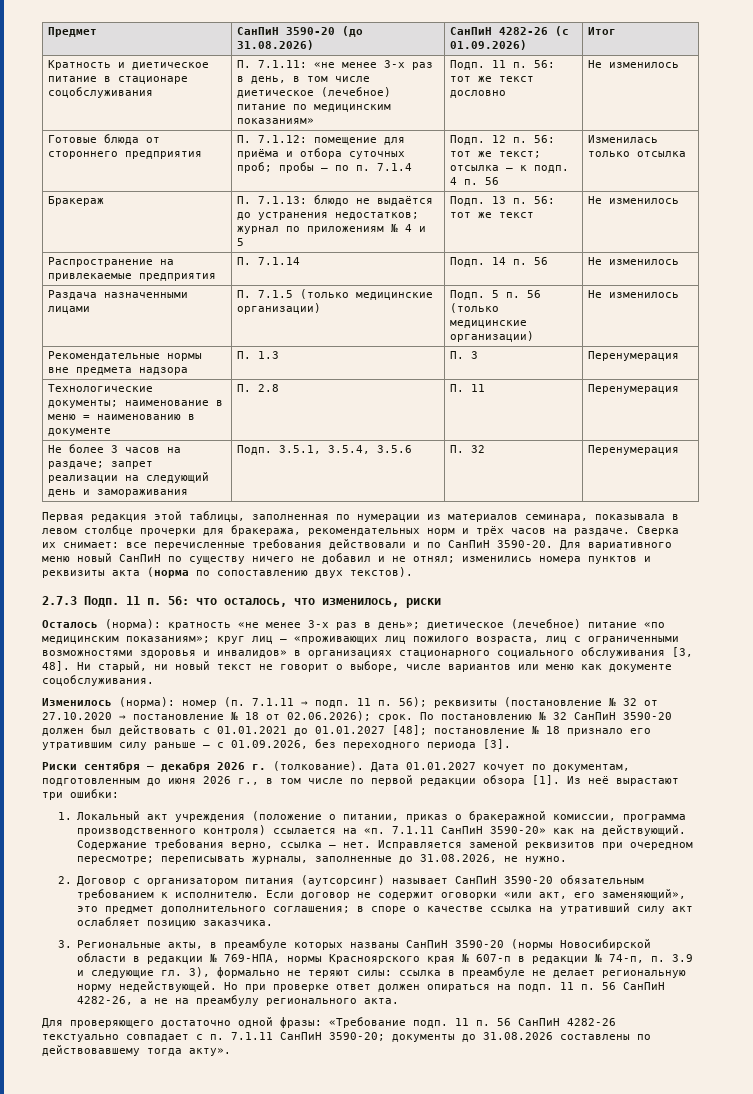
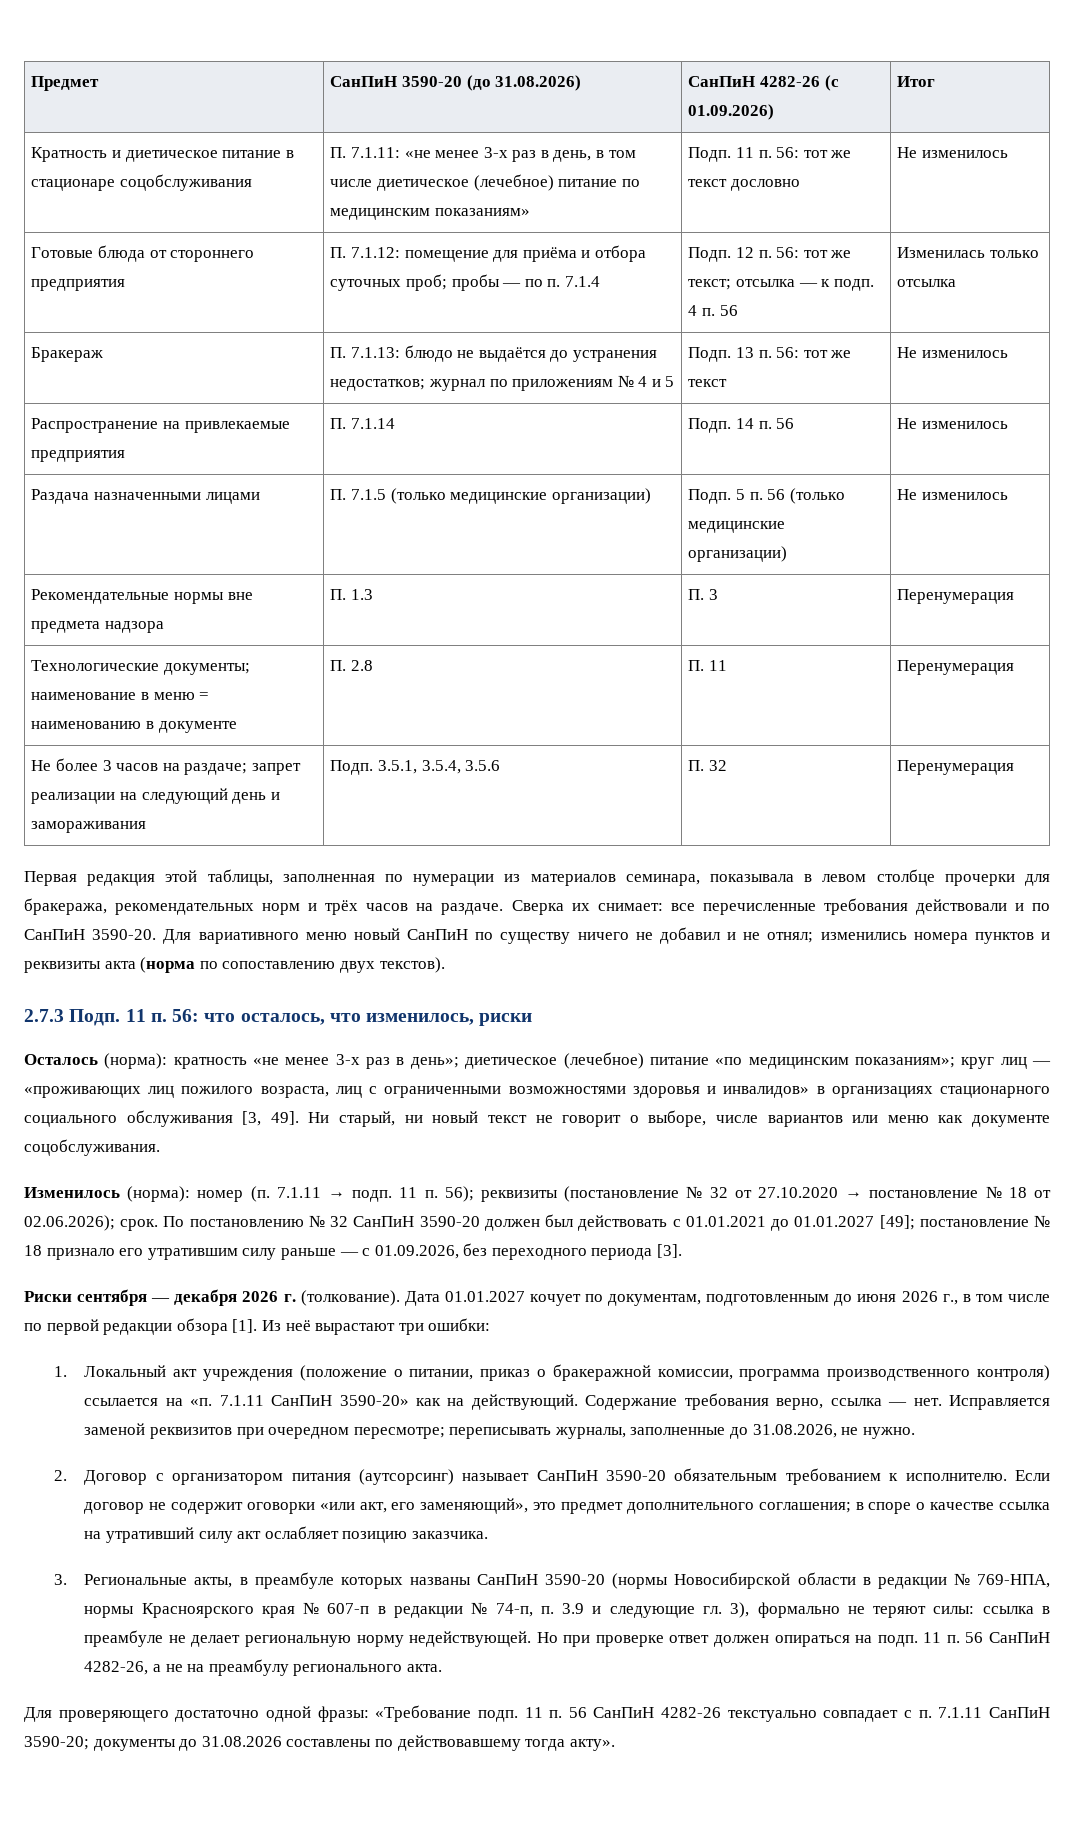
- Осталось (норма): кратность «не менее 3-х раз в день»; диетическое (лечебное) питание «по медицинским показаниям»; круг лиц — «проживающих лиц пожилого возраста, лиц с ограниченными возможностями здоровья и инвалидов» в организациях стационарного социального обслуживания [3, 48].
+ Осталось (норма): кратность «не менее 3-х раз в день»; диетическое (лечебное) питание «по медицинским показаниям»; круг лиц — «проживающих лиц пожилого возраста, лиц с ограниченными возможностями здоровья и инвалидов» в организациях стационарного социального обслуживания [3, 49].
- По постановлению № 32 СанПиН 3590-20 должен был действовать с 01.01.2021 до 01.01.2027 [48]; постановление № 18 признало его утратившим силу раньше — с 01.09.2026, без переходного периода [3].
+ По постановлению № 32 СанПиН 3590-20 должен был действовать с 01.01.2021 до 01.01.2027 [49]; постановление № 18 признало его утратившим силу раньше — с 01.09.2026, без переходного периода [3].

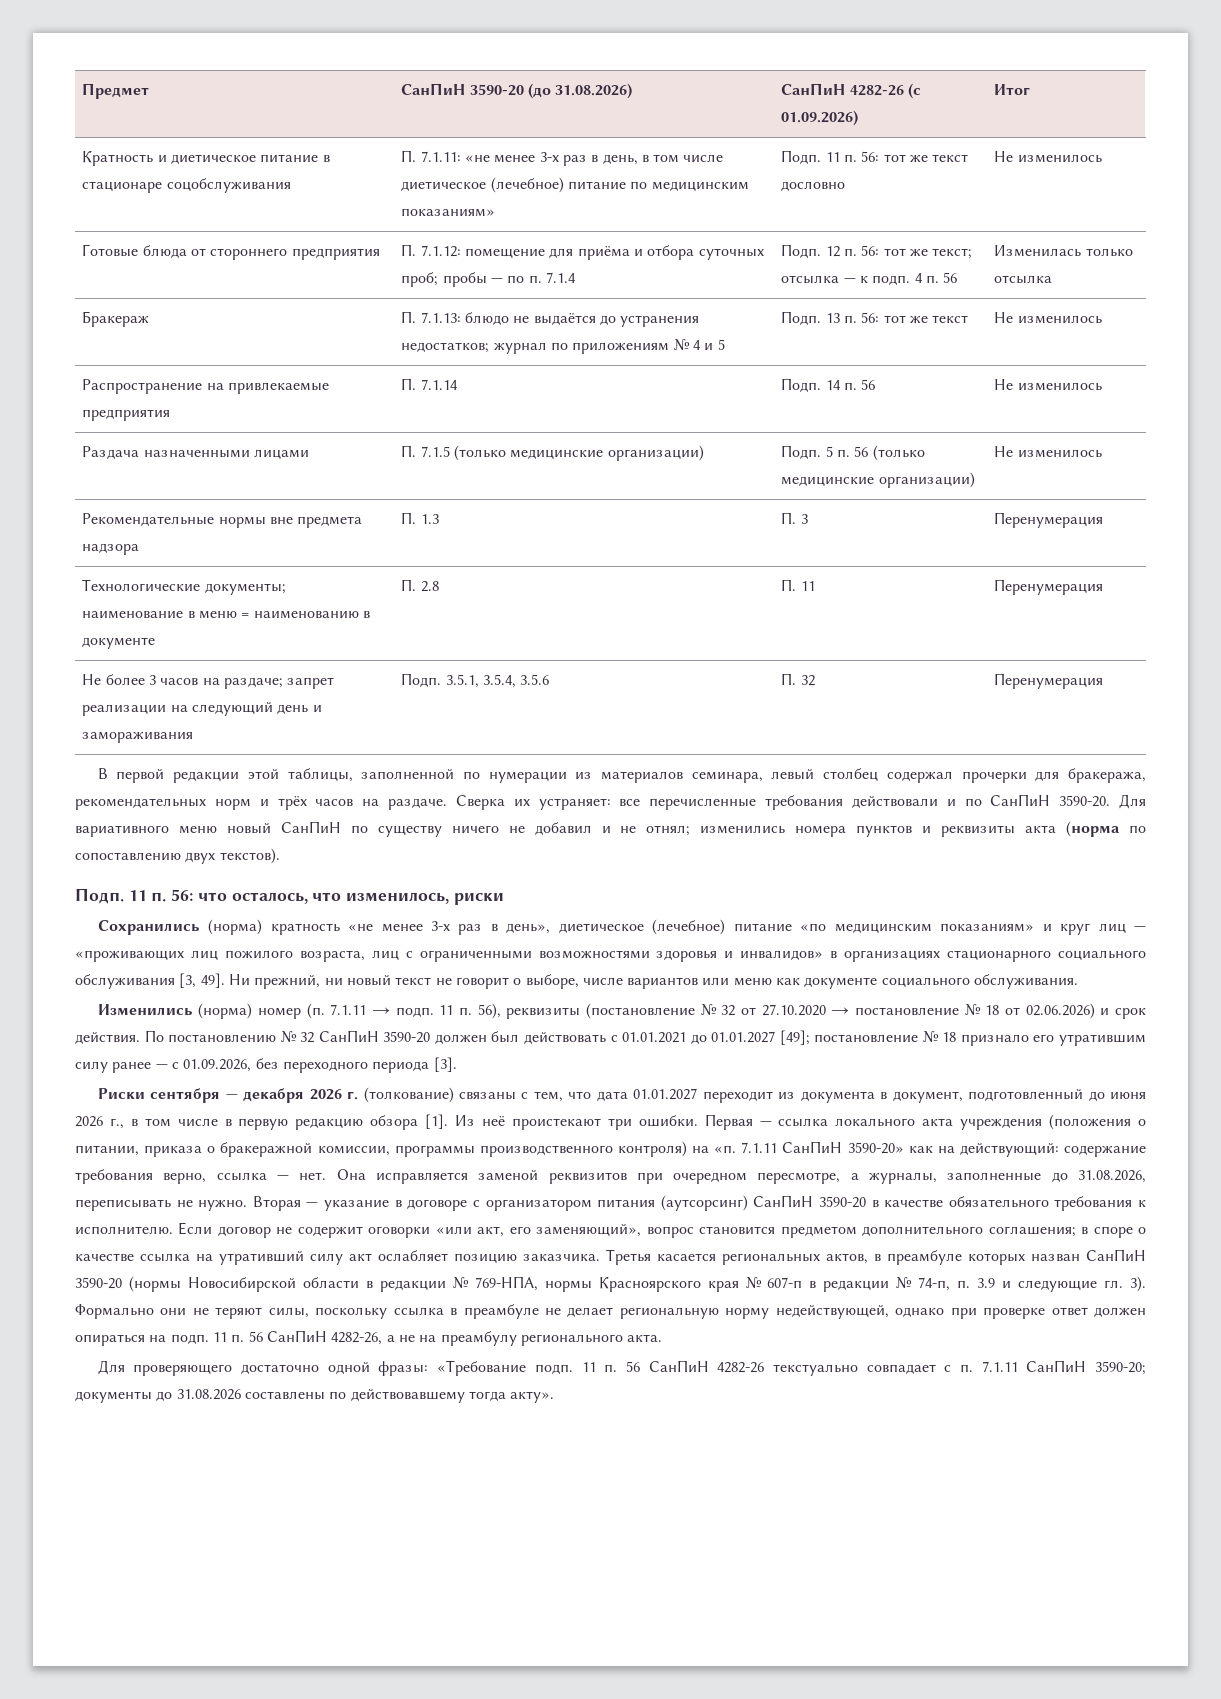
- Первая редакция этой таблицы, заполненная по нумерации из материалов семинара, показывала в левом столбце прочерки для бракеража, рекомендательных норм и трёх часов на раздаче.
+ В первой редакции этой таблицы, заполненной по нумерации из материалов семинара, левый столбец содержал прочерки для бракеража, рекомендательных норм и трёх часов на раздаче.
- Сверка их снимает: все перечисленные требования действовали и по СанПиН 3590-20.
+ Сверка их устраняет: все перечисленные требования действовали и по СанПиН 3590-20.
  Для вариативного меню новый СанПиН по существу ничего не добавил и не отнял; изменились номера пунктов и реквизиты акта (норма по сопоставлению двух текстов).
- 2.7.3 Подп.
+ Подп.
- Осталось (норма): кратность «не менее 3-х раз в день»; диетическое (лечебное) питание «по медицинским показаниям»; круг лиц — «проживающих лиц пожилого возраста, лиц с ограниченными возможностями здоровья и инвалидов» в организациях стационарного социального обслуживания [3, 49].
+ Сохранились (норма) кратность «не менее 3-х раз в день», диетическое (лечебное) питание «по медицинским показаниям» и круг лиц — «проживающих лиц пожилого возраста, лиц с ограниченными возможностями здоровья и инвалидов» в организациях стационарного социального обслуживания [3, 49].
- Ни старый, ни новый текст не говорит о выборе, числе вариантов или меню как документе соцобслуживания.
- Изменилось (норма): номер (п. 7.1.11 → подп.
+ Ни прежний, ни новый текст не говорит о выборе, числе вариантов или меню как документе социального обслуживания.
+ Изменились (норма) номер (п. 7.1.11 → подп.
- 11 п. 56); реквизиты (постановление № 32 от 27.10.2020 → постановление № 18 от 02.06.2026); срок.
+ 11 п. 56), реквизиты (постановление № 32 от 27.10.2020 → постановление № 18 от 02.06.2026) и срок действия.
- По постановлению № 32 СанПиН 3590-20 должен был действовать с 01.01.2021 до 01.01.2027 [49]; постановление № 18 признало его утратившим силу раньше — с 01.09.2026, без переходного периода [3].
+ По постановлению № 32 СанПиН 3590-20 должен был действовать с 01.01.2021 до 01.01.2027 [49]; постановление № 18 признало его утратившим силу ранее — с 01.09.2026, без переходного периода [3].
- Риски сентября — декабря 2026 г. (толкование). Дата 01.01.2027 кочует по документам, подготовленным до июня 2026 г., в том числе по первой редакции обзора [1].
+ Риски сентября — декабря 2026 г. (толкование) связаны с тем, что дата 01.01.2027 переходит из документа в документ, подготовленный до июня 2026 г., в том числе в первую редакцию обзора [1].
- Из неё вырастают три ошибки:
- 1. Локальный акт учреждения (положение о питании, приказ о бракеражной комиссии, программа производственного контроля) ссылается на «п. 7.1.11 СанПиН 3590-20» как на действующий. Содержание требования верно, ссылка — нет.
+ Из неё проистекают три ошибки. Первая — ссылка локального акта учреждения (положения о питании, приказа о бракеражной комиссии, программы производственного контроля) на «п. 7.1.11 СанПиН 3590-20» как на действующий: содержание требования верно, ссылка — нет.
- Исправляется заменой реквизитов при очередном пересмотре; переписывать журналы, заполненные до 31.08.2026, не нужно.
- 2. Договор с организатором питания (аутсорсинг) называет СанПиН 3590-20 обязательным требованием к исполнителю.
+ Она исправляется заменой реквизитов при очередном пересмотре, а журналы, заполненные до 31.08.2026, переписывать не нужно. Вторая — указание в договоре с организатором питания (аутсорсинг) СанПиН 3590-20 в качестве обязательного требования к исполнителю.
- Если договор не содержит оговорки «или акт, его заменяющий», это предмет дополнительного соглашения; в споре о качестве ссылка на утративший силу акт ослабляет позицию заказчика.
- 3. Региональные акты, в преамбуле которых названы СанПиН 3590-20 (нормы Новосибирской области в редакции № 769-НПА, нормы Красноярского края № 607-п в редакции № 74-п, п. 3.9 и следующие гл.
+ Если договор не содержит оговорки «или акт, его заменяющий», вопрос становится предметом дополнительного соглашения; в споре о качестве ссылка на утративший силу акт ослабляет позицию заказчика. Третья касается региональных актов, в преамбуле которых назван СанПиН 3590-20 (нормы Новосибирской области в редакции № 769-НПА, нормы Красноярского края № 607-п в редакции № 74-п, п. 3.9 и следующие гл.
- 3), формально не теряют силы: ссылка в преамбуле не делает региональную норму недействующей. Но при проверке ответ должен опираться на подп.
+ 3). Формально они не теряют силы, поскольку ссылка в преамбуле не делает региональную норму недействующей, однако при проверке ответ должен опираться на подп.

